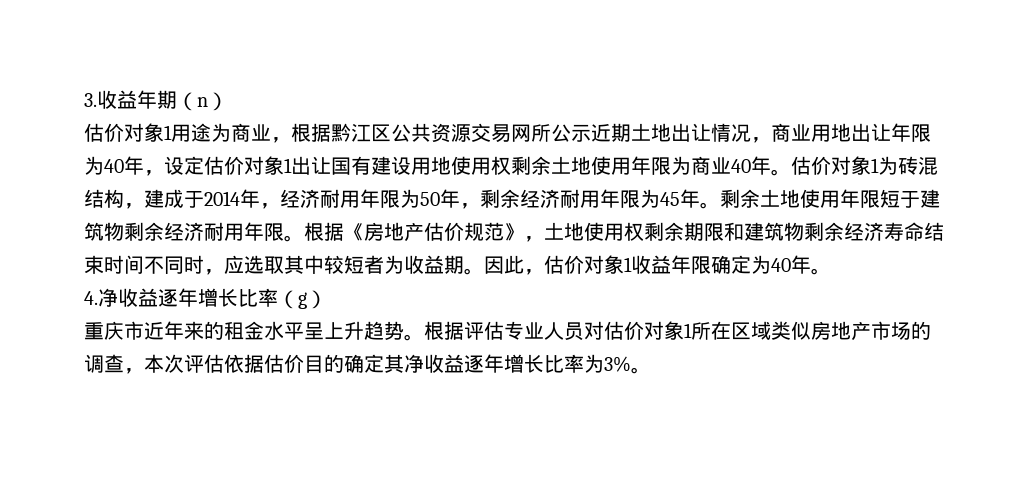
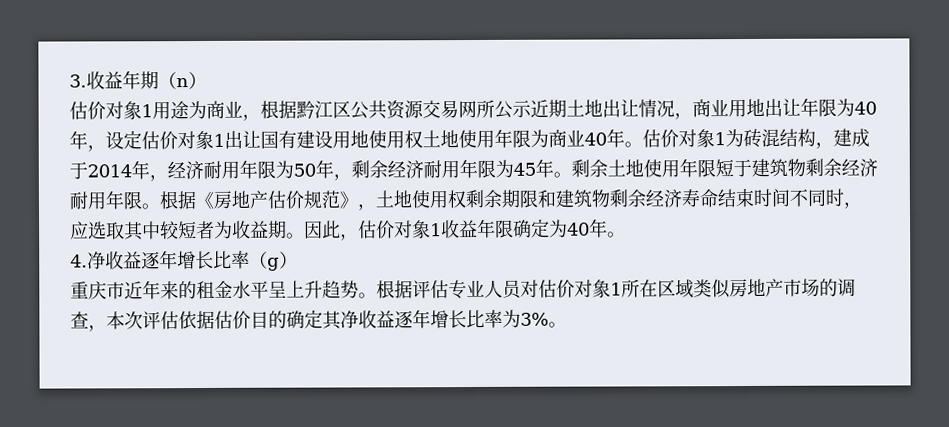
- 估价对象1用途为商业，根据黔江区公共资源交易网所公示近期土地出让情况，商业用地出让年限为40年，设定估价对象1出让国有建设用地使用权剩余土地使用年限为商业40年。
+ 估价对象1用途为商业，根据黔江区公共资源交易网所公示近期土地出让情况，商业用地出让年限为40年，设定估价对象1出让国有建设用地使用权土地使用年限为商业40年。

